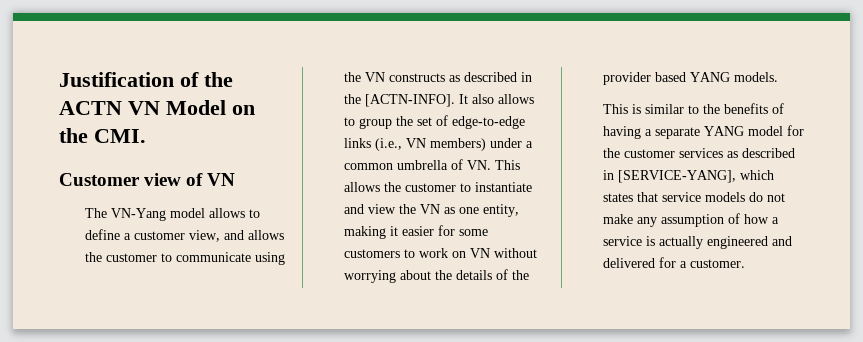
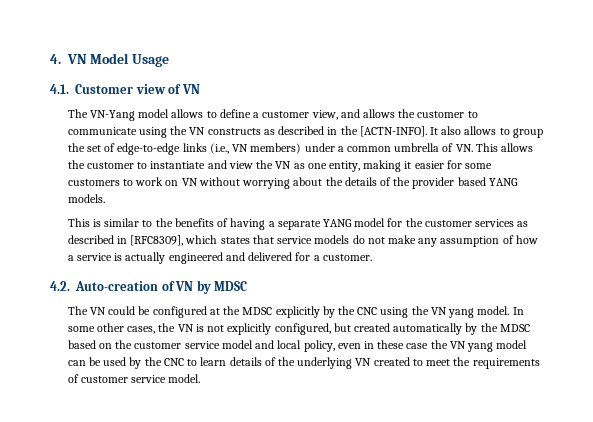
- Justification of the ACTN VN Model on the CMI.
- Customer view of VN
+ 4. VN Model Usage
+ 4.1. Customer view of VN
- This is similar to the benefits of having a separate YANG model for the customer services as described in [SERVICE-YANG], which states that service models do not make any assumption of how a service is actually engineered and delivered for a customer.
+ This is similar to the benefits of having a separate YANG model for the customer services as described in [RFC8309], which states that service models do not make any assumption of how a service is actually engineered and delivered for a customer.
+ 4.2. Auto-creation of VN by MDSC
+ The VN could be configured at the MDSC explicitly by the CNC using the VN yang model. In some other cases, the VN is not explicitly configured, but created automatically by the MDSC based on the customer service model and local policy, even in these case the VN yang model can be used by the CNC to learn details of the underlying VN created to meet the requirements of customer service model.

